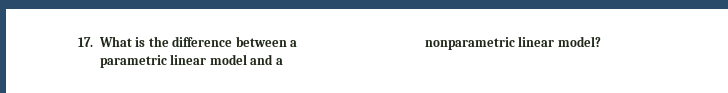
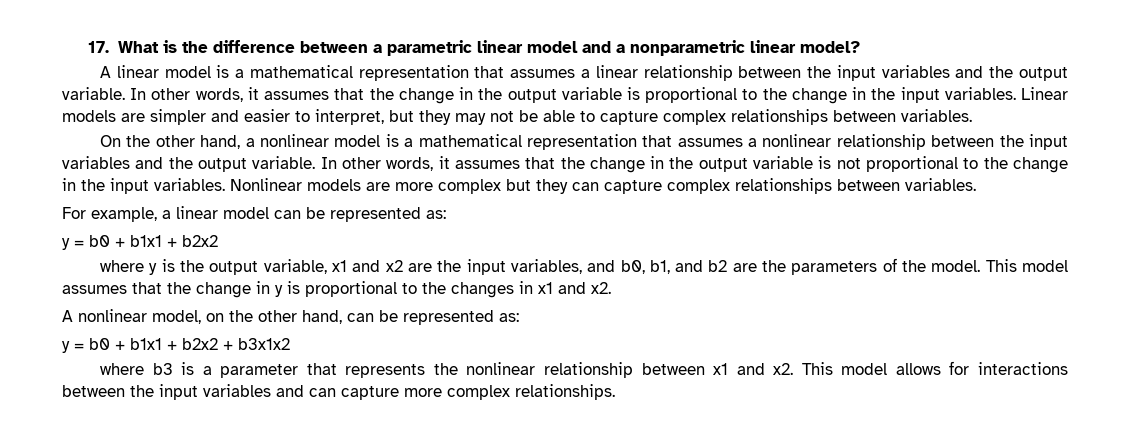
+ A linear model is a mathematical representation that assumes a linear relationship between the input variables and the output variable. In other words, it assumes that the change in the output variable is proportional to the change in the input variables. Linear models are simpler and easier to interpret, but they may not be able to capture complex relationships between variables.
+ On the other hand, a nonlinear model is a mathematical representation that assumes a nonlinear relationship between the input variables and the output variable. In other words, it assumes that the change in the output variable is not proportional to the change in the input variables. Nonlinear models are more complex but they can capture complex relationships between variables.
+ For example, a linear model can be represented as:
+ y = b0 + b1x1 + b2x2
+ where y is the output variable, x1 and x2 are the input variables, and b0, b1, and b2 are the parameters of the model. This model assumes that the change in y is proportional to the changes in x1 and x2.
+ A nonlinear model, on the other hand, can be represented as:
+ y = b0 + b1x1 + b2x2 + b3x1x2
+ where b3 is a parameter that represents the nonlinear relationship between x1 and x2. This model allows for interactions between the input variables and can capture more complex relationships.

